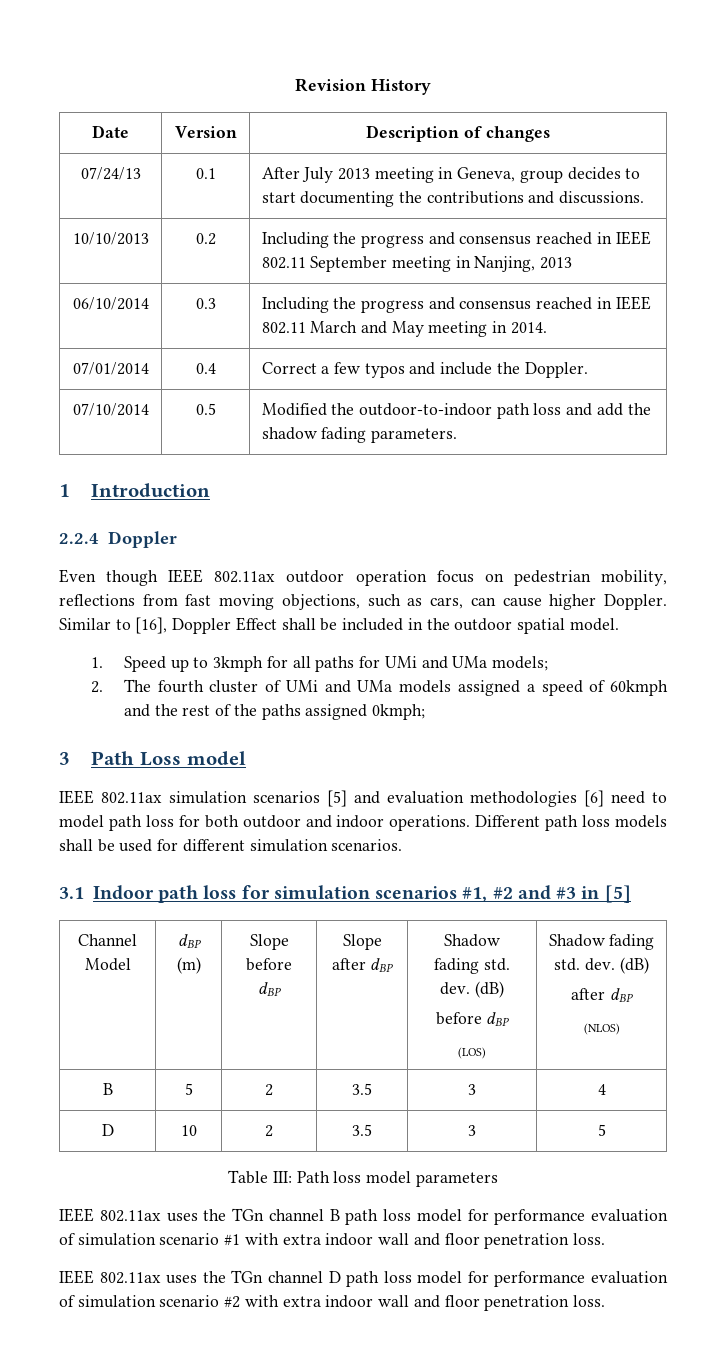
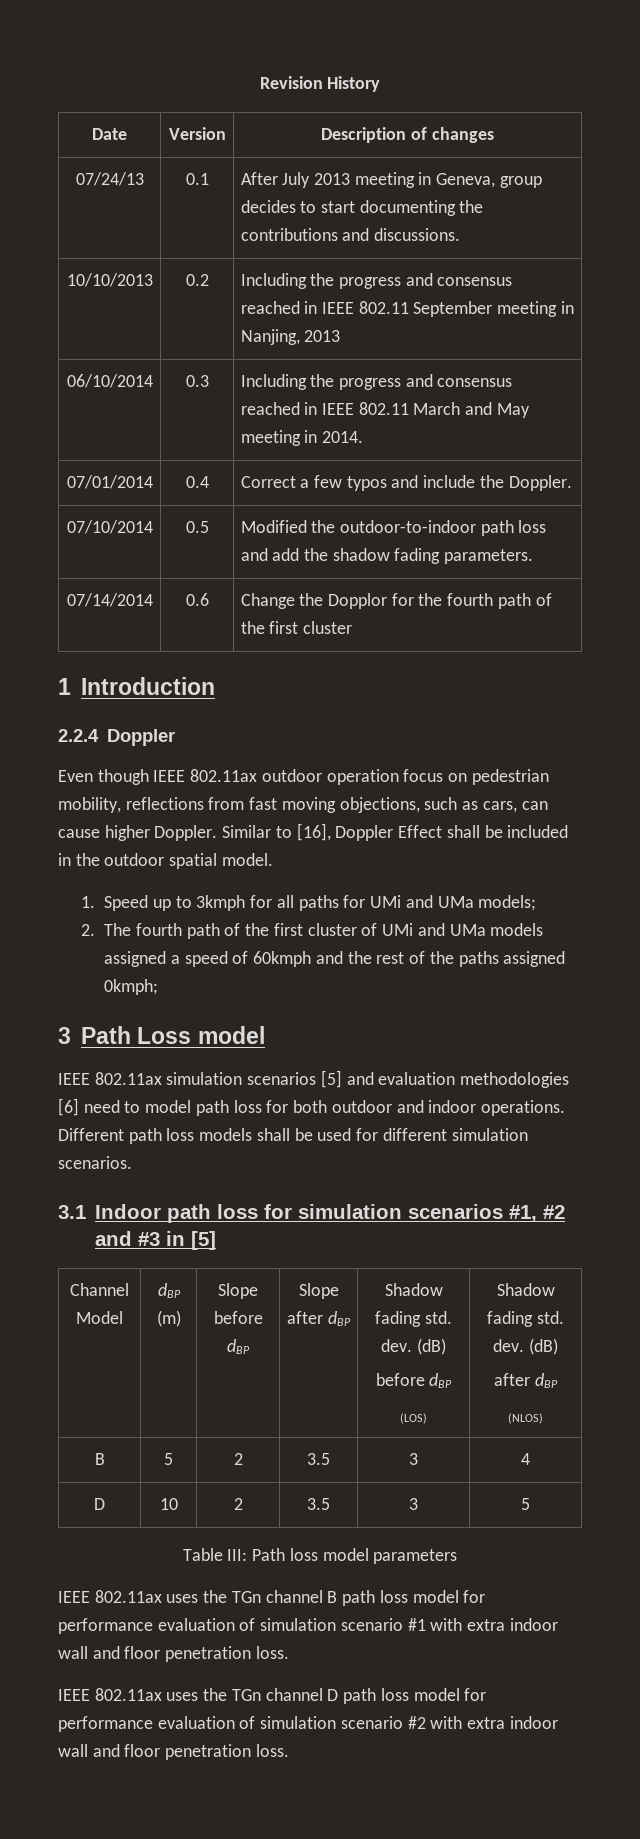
+ 07/14/2014 | 0.6 | Change the Dopplor for the fourth path of the first cluster
- 2. The fourth cluster of UMi and UMa models assigned a speed of 60kmph and the rest of the paths assigned 0kmph;
+ 2. The fourth path of the first cluster of UMi and UMa models assigned a speed of 60kmph and the rest of the paths assigned 0kmph;

